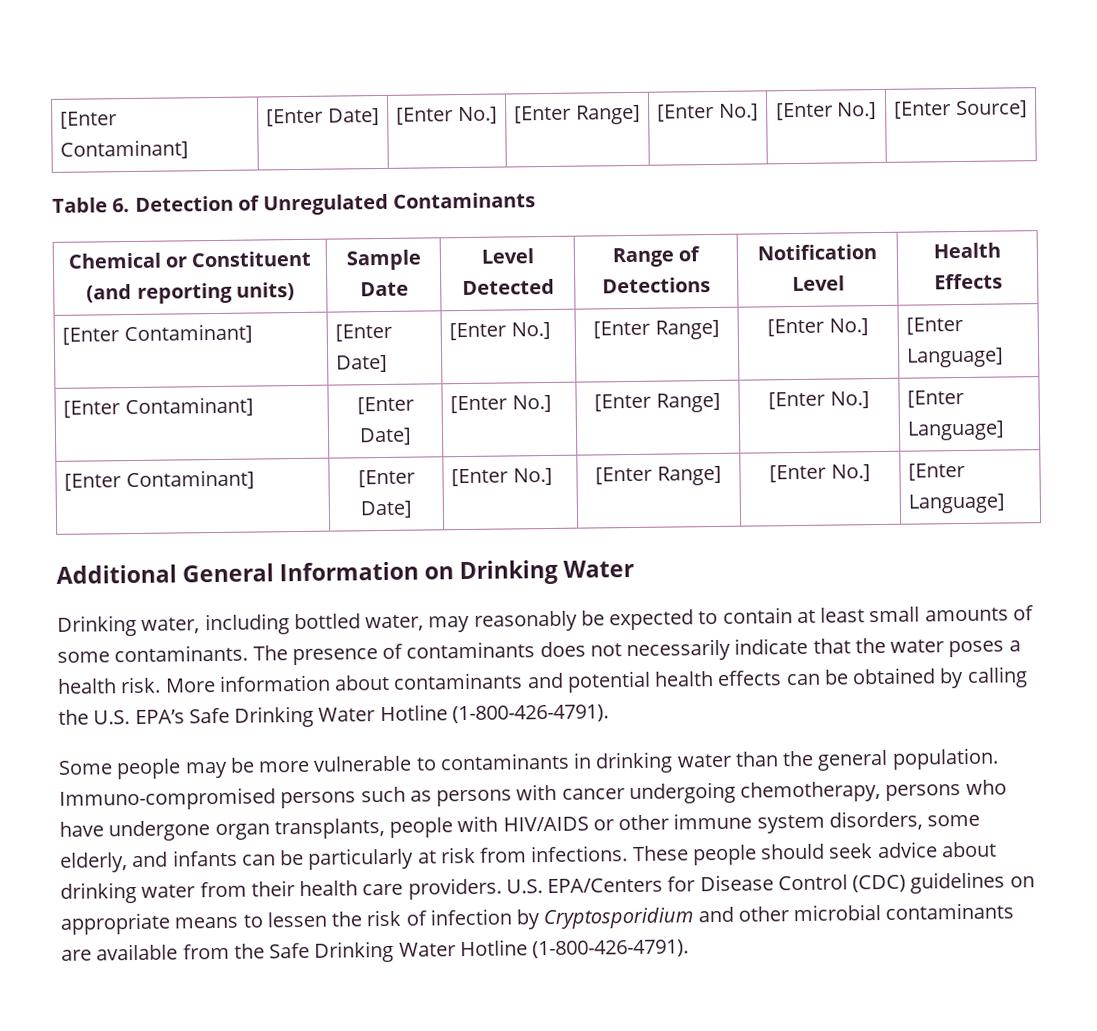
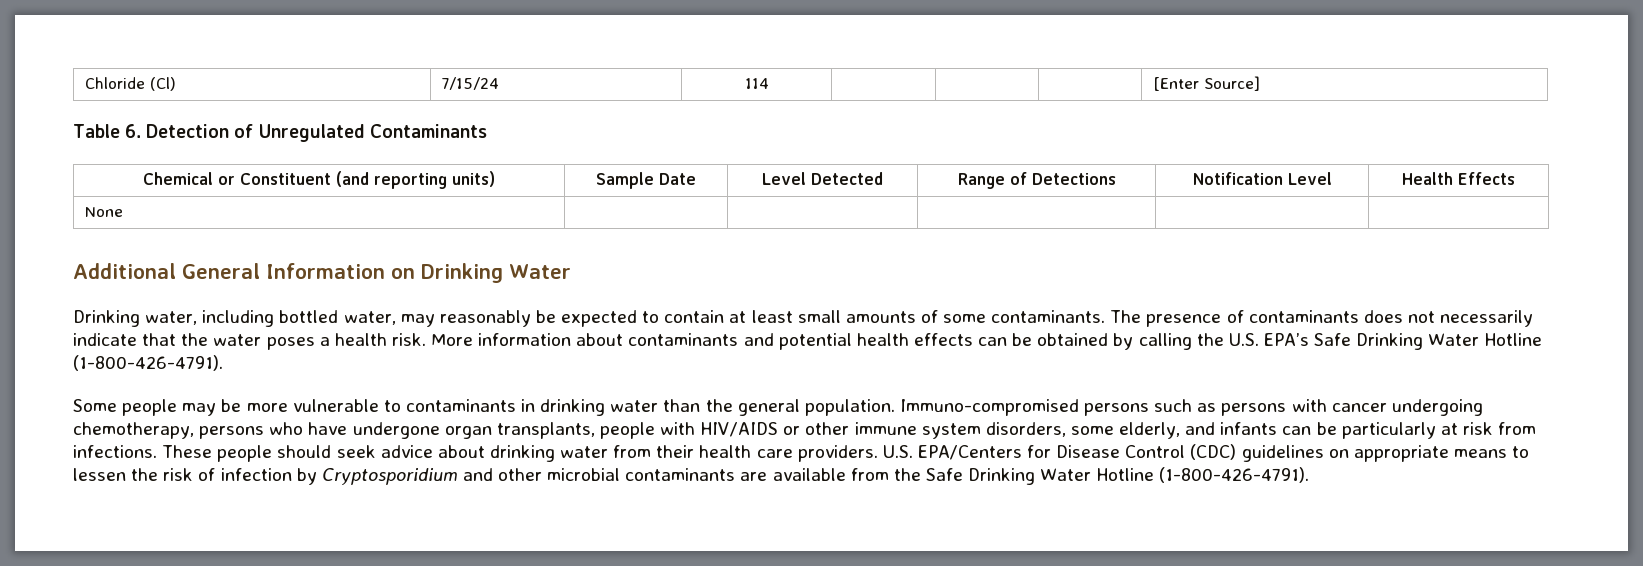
- [Enter Contaminant] | [Enter Date] | [Enter No.] | [Enter Range] | [Enter No.] | [Enter No.] | [Enter Source]
+ Chloride (Cl) | 7/15/24 | 114 | | | | [Enter Source]
  Chemical or Constituent (and reporting units) | Sample Date | Level Detected | Range of Detections | Notification Level | Health Effects
- [Enter Contaminant] | [Enter Date] | [Enter No.] | [Enter Range] | [Enter No.] | [Enter Language]
- [Enter Contaminant] | [Enter Date] | [Enter No.] | [Enter Range] | [Enter No.] | [Enter Language]
- [Enter Contaminant] | [Enter Date] | [Enter No.] | [Enter Range] | [Enter No.] | [Enter Language]
+ None | | | | |

